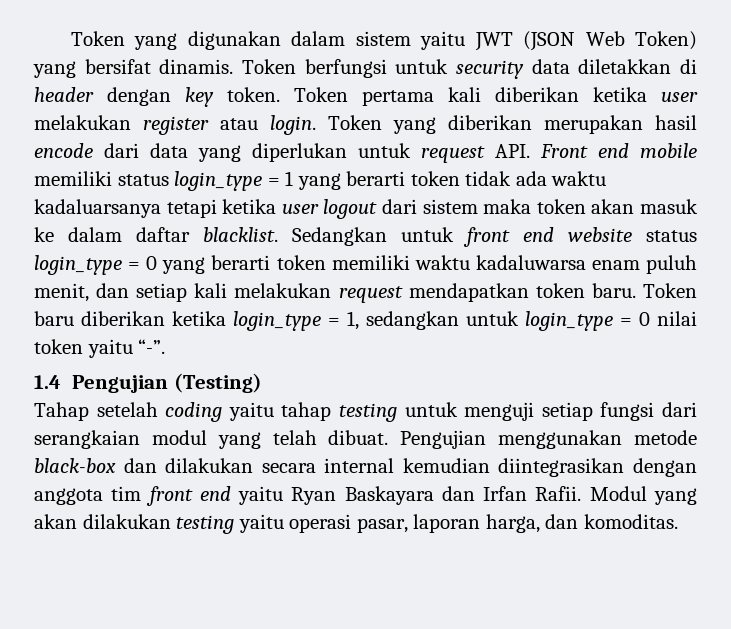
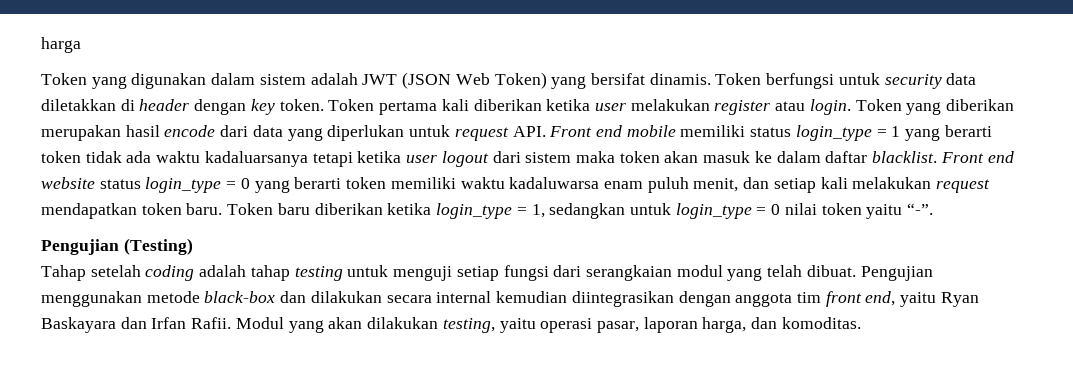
+ harga
- Token yang digunakan dalam sistem yaitu JWT (JSON Web Token) yang bersifat dinamis.
+ Token yang digunakan dalam sistem adalah JWT (JSON Web Token) yang bersifat dinamis.
- Sedangkan untuk front end website status login_type = 0 yang berarti token memiliki waktu kadaluwarsa enam puluh menit, dan setiap kali melakukan request mendapatkan token baru.
+ Front end website status login_type = 0 yang berarti token memiliki waktu kadaluwarsa enam puluh menit, dan setiap kali melakukan request mendapatkan token baru.
- 1.4 Pengujian (Testing)
+ Pengujian (Testing)
- Tahap setelah coding yaitu tahap testing untuk menguji setiap fungsi dari serangkaian modul yang telah dibuat.
+ Tahap setelah coding adalah tahap testing untuk menguji setiap fungsi dari serangkaian modul yang telah dibuat.
- Pengujian menggunakan metode black-box dan dilakukan secara internal kemudian diintegrasikan dengan anggota tim front end yaitu Ryan Baskayara dan Irfan Rafii.
+ Pengujian menggunakan metode black-box dan dilakukan secara internal kemudian diintegrasikan dengan anggota tim front end, yaitu Ryan Baskayara dan Irfan Rafii.
- Modul yang akan dilakukan testing yaitu operasi pasar, laporan harga, dan komoditas.
+ Modul yang akan dilakukan testing, yaitu operasi pasar, laporan harga, dan komoditas.

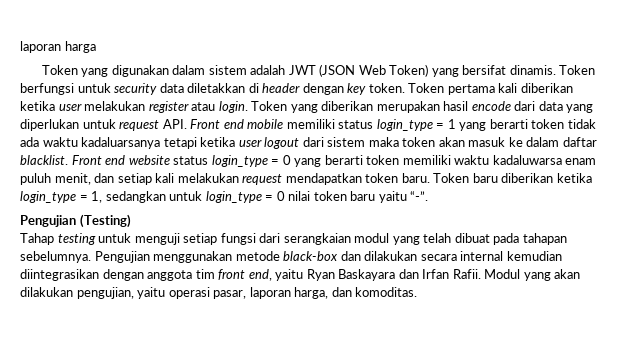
- harga
+ laporan harga
- Token baru diberikan ketika login_type = 1, sedangkan untuk login_type = 0 nilai token yaitu “-”.
+ Token baru diberikan ketika login_type = 1, sedangkan untuk login_type = 0 nilai token baru yaitu “-”.
- Tahap setelah coding adalah tahap testing untuk menguji setiap fungsi dari serangkaian modul yang telah dibuat.
+ Tahap testing untuk menguji setiap fungsi dari serangkaian modul yang telah dibuat pada tahapan sebelumnya.
- Modul yang akan dilakukan testing, yaitu operasi pasar, laporan harga, dan komoditas.
+ Modul yang akan dilakukan pengujian, yaitu operasi pasar, laporan harga, dan komoditas.

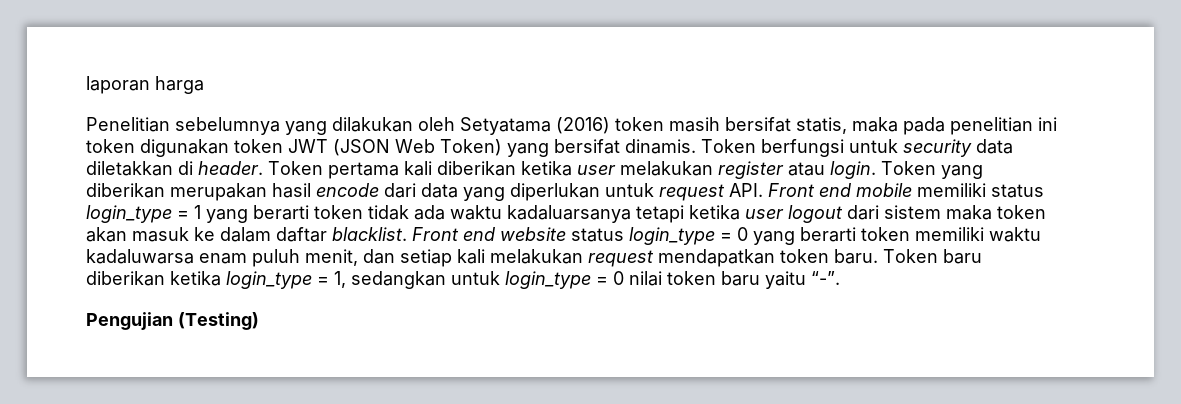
- Token yang digunakan dalam sistem adalah JWT (JSON Web Token) yang bersifat dinamis.
+ Penelitian sebelumnya yang dilakukan oleh Setyatama (2016) token masih bersifat statis, maka pada penelitian ini token digunakan token JWT (JSON Web Token) yang bersifat dinamis.
- Token berfungsi untuk security data diletakkan di header dengan key token.
+ Token berfungsi untuk security data diletakkan di header.
- Tahap testing untuk menguji setiap fungsi dari serangkaian modul yang telah dibuat pada tahapan sebelumnya. Pengujian menggunakan metode black-box dan dilakukan secara internal kemudian diintegrasikan dengan anggota tim front end, yaitu Ryan Baskayara dan Irfan Rafii. Modul yang akan dilakukan pengujian, yaitu operasi pasar, laporan harga, dan komoditas.

